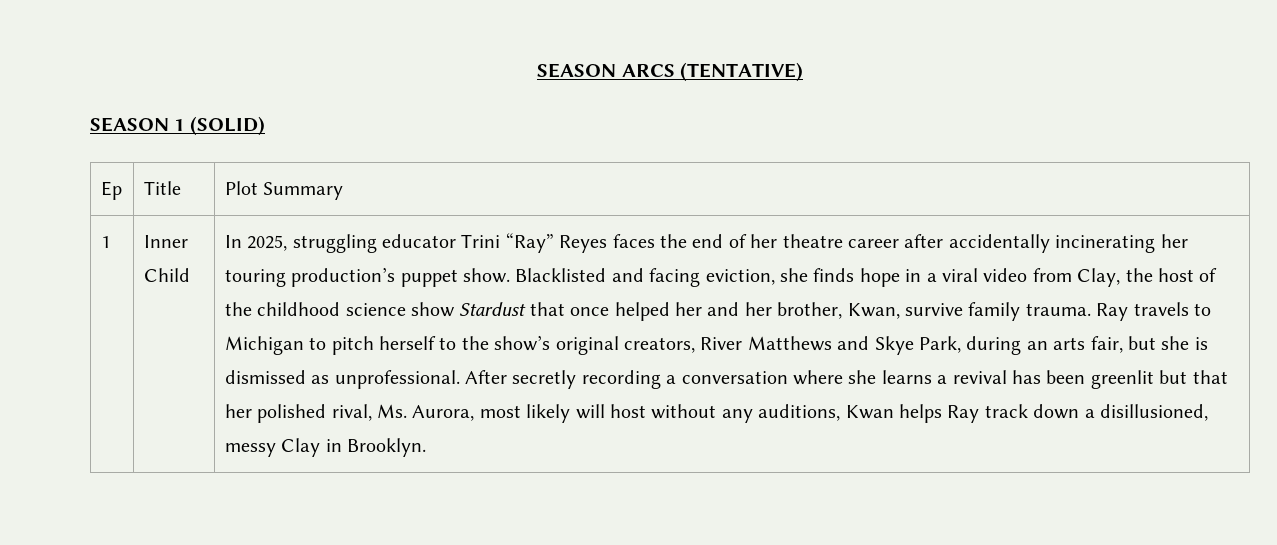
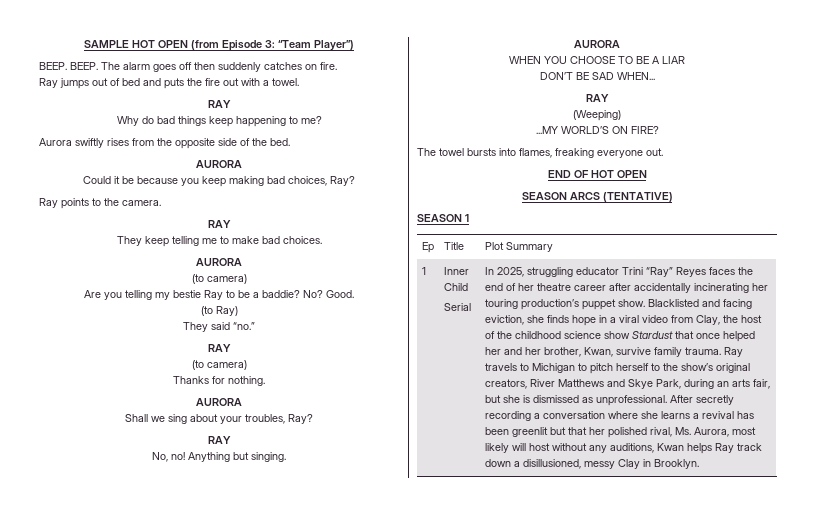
+ SAMPLE HOT OPEN (from Episode 3: “Team Player”)
+ BEEP. BEEP. The alarm goes off then suddenly catches on fire.
+ Ray jumps out of bed and puts the fire out with a towel.
+ RAY
+ Why do bad things keep happening to me?
+ Aurora swiftly rises from the opposite side of the bed.
+ AURORA
+ Could it be because you keep making bad choices, Ray?
+ Ray points to the camera.
+ RAY
+ They keep telling me to make bad choices.
+ AURORA
+ (to camera)
+ Are you telling my bestie Ray to be a baddie? No? Good.
+ (to Ray)
+ They said “no.”
+ RAY
+ (to camera)
+ Thanks for nothing.
+ AURORA
+ Shall we sing about your troubles, Ray?
+ RAY
+ No, no! Anything but singing.
+ AURORA
+ WHEN YOU CHOOSE TO BE A LIAR
+ DON’T BE SAD WHEN...
+ RAY
+ (Weeping)
+ ...MY WORLD’S ON FIRE?
+ The towel bursts into flames, freaking everyone out.
+ END OF HOT OPEN
- SEASON 1 (SOLID)
+ SEASON 1
+ Serial

